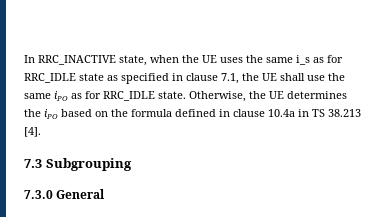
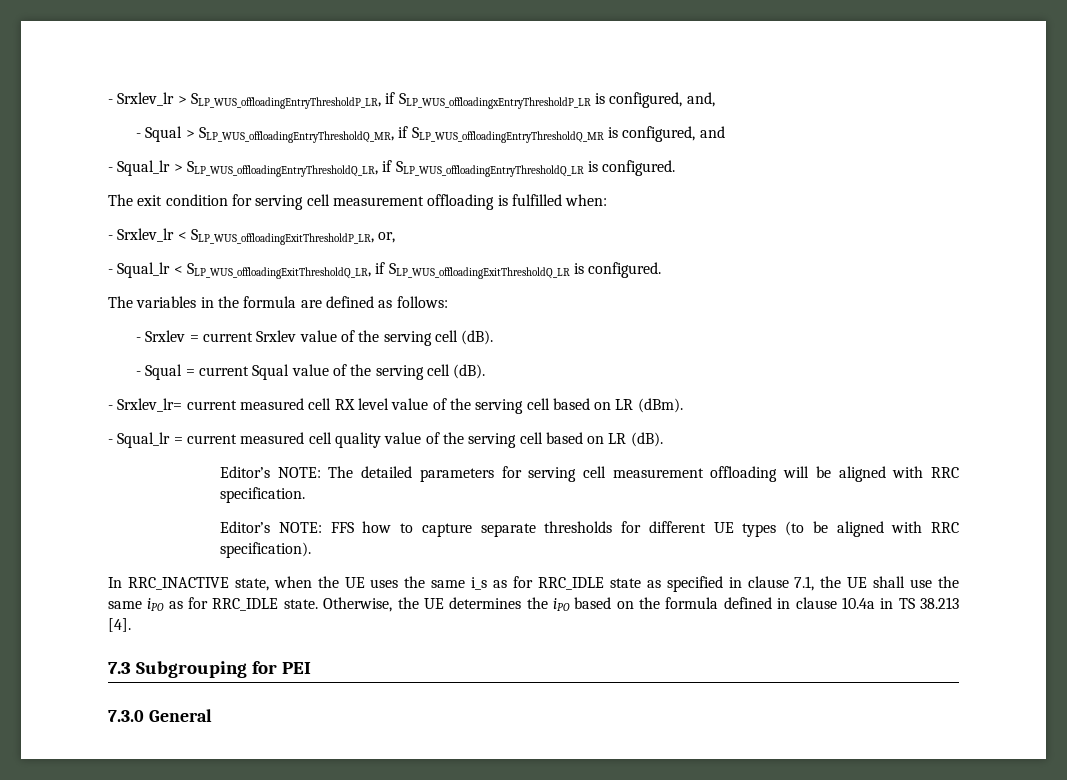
+ - Srxlev_lr > SLP_WUS_offloadingEntryThresholdP_LR, if SLP_WUS_offloadingxEntryThresholdP_LR is configured, and,
+ - Squal > SLP_WUS_offloadingEntryThresholdQ_MR, if SLP_WUS_offloadingEntryThresholdQ_MR is configured, and
+ - Squal_lr > SLP_WUS_offloadingEntryThresholdQ_LR, if SLP_WUS_offloadingEntryThresholdQ_LR is configured.
+ The exit condition for serving cell measurement offloading is fulfilled when:
+ - Srxlev_lr < SLP_WUS_offloadingExitThresholdP_LR, or,
+ - Squal_lr < SLP_WUS_offloadingExitThresholdQ_LR, if SLP_WUS_offloadingExitThresholdQ_LR is configured.
+ The variables in the formula are defined as follows:
+ - Srxlev = current Srxlev value of the serving cell (dB).
+ - Squal = current Squal value of the serving cell (dB).
+ - Srxlev_lr= current measured cell RX level value of the serving cell based on LR (dBm).
+ - Squal_lr = current measured cell quality value of the serving cell based on LR (dB).
+ Editor’s NOTE: The detailed parameters for serving cell measurement offloading will be aligned with RRC specification.
+ Editor’s NOTE: FFS how to capture separate thresholds for different UE types (to be aligned with RRC specification).
- 7.3 Subgrouping
+ 7.3 Subgrouping for PEI

